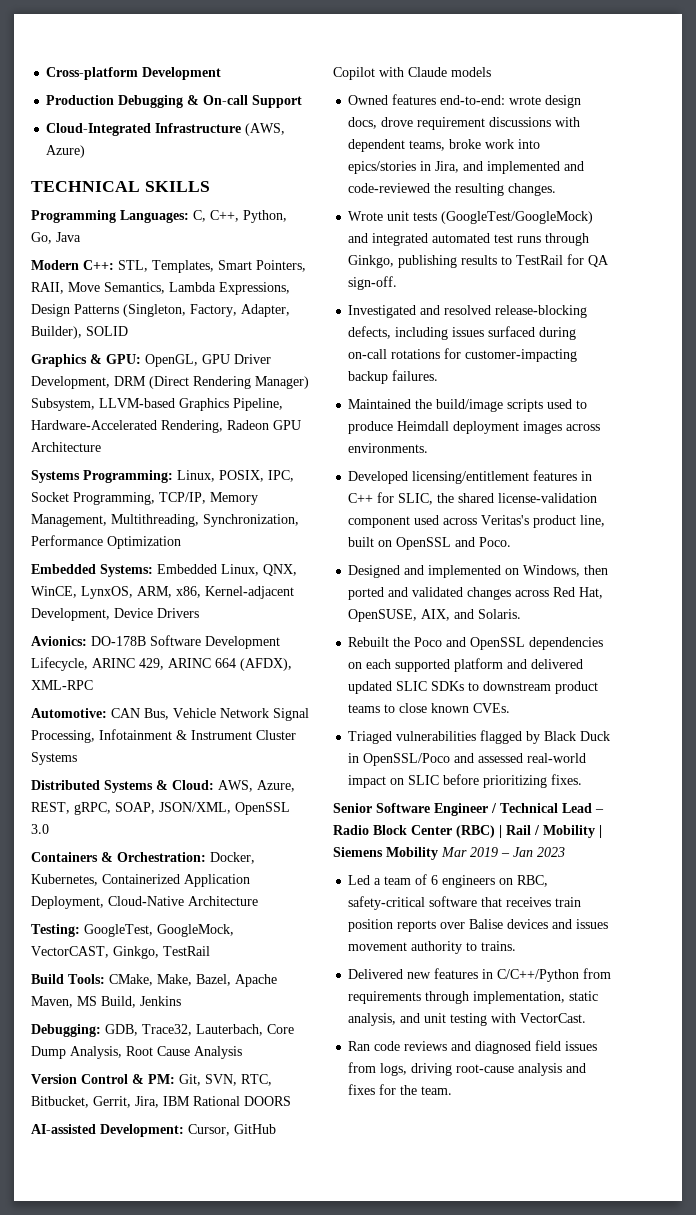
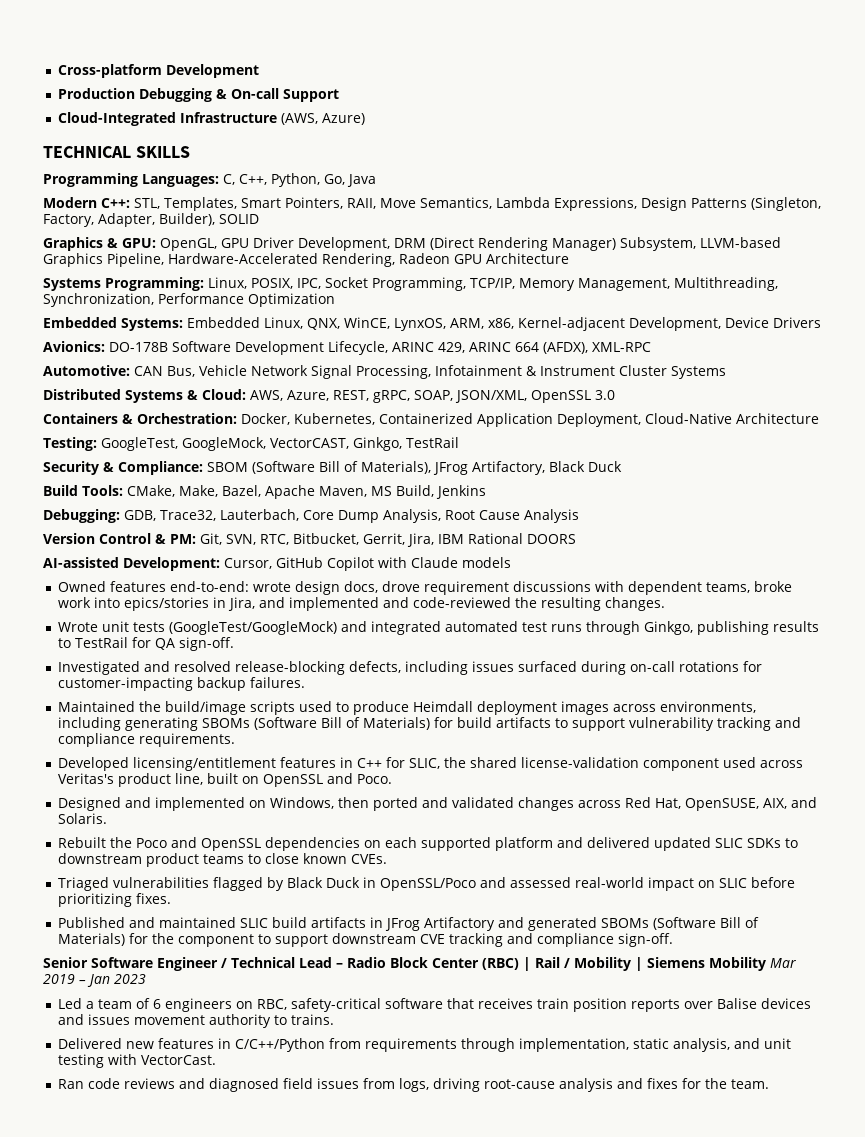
+ Security & Compliance: SBOM (Software Bill of Materials), JFrog Artifactory, Black Duck
- Maintained the build/image scripts used to produce Heimdall deployment images across environments.
+ Maintained the build/image scripts used to produce Heimdall deployment images across environments, including generating SBOMs (Software Bill of Materials) for build artifacts to support vulnerability tracking and compliance requirements.
+ Published and maintained SLIC build artifacts in JFrog Artifactory and generated SBOMs (Software Bill of Materials) for the component to support downstream CVE tracking and compliance sign-off.

